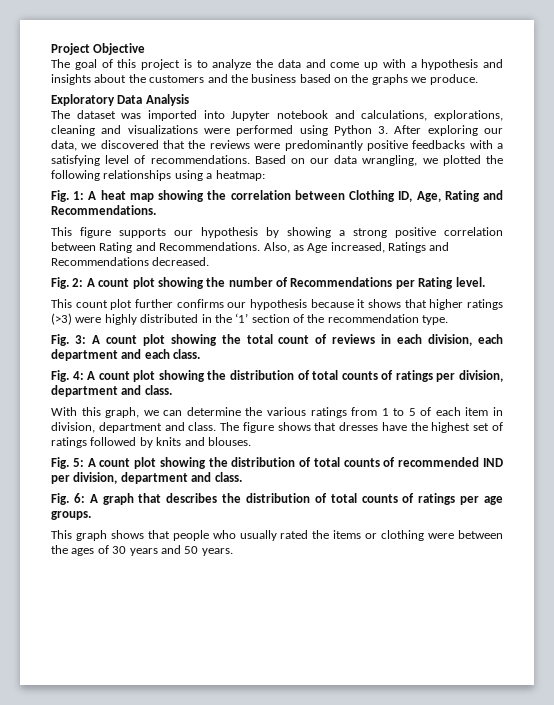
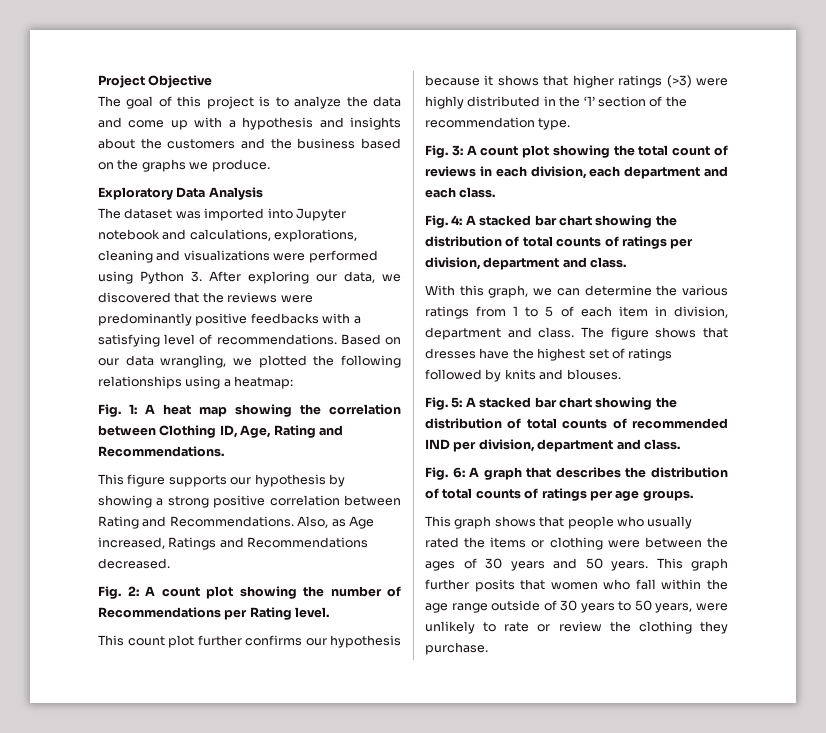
- Fig. 4: A count plot showing the distribution of total counts of ratings per division, department and class.
+ Fig. 4: A stacked bar chart showing the distribution of total counts of ratings per division, department and class.
- Fig. 5: A count plot showing the distribution of total counts of recommended IND per division, department and class.
+ Fig. 5: A stacked bar chart showing the distribution of total counts of recommended IND per division, department and class.
+ This graph further posits that women who fall within the age range outside of 30 years to 50 years, were unlikely to rate or review the clothing they purchase.

